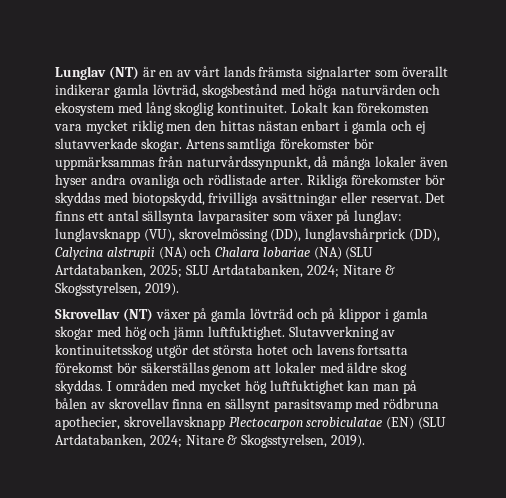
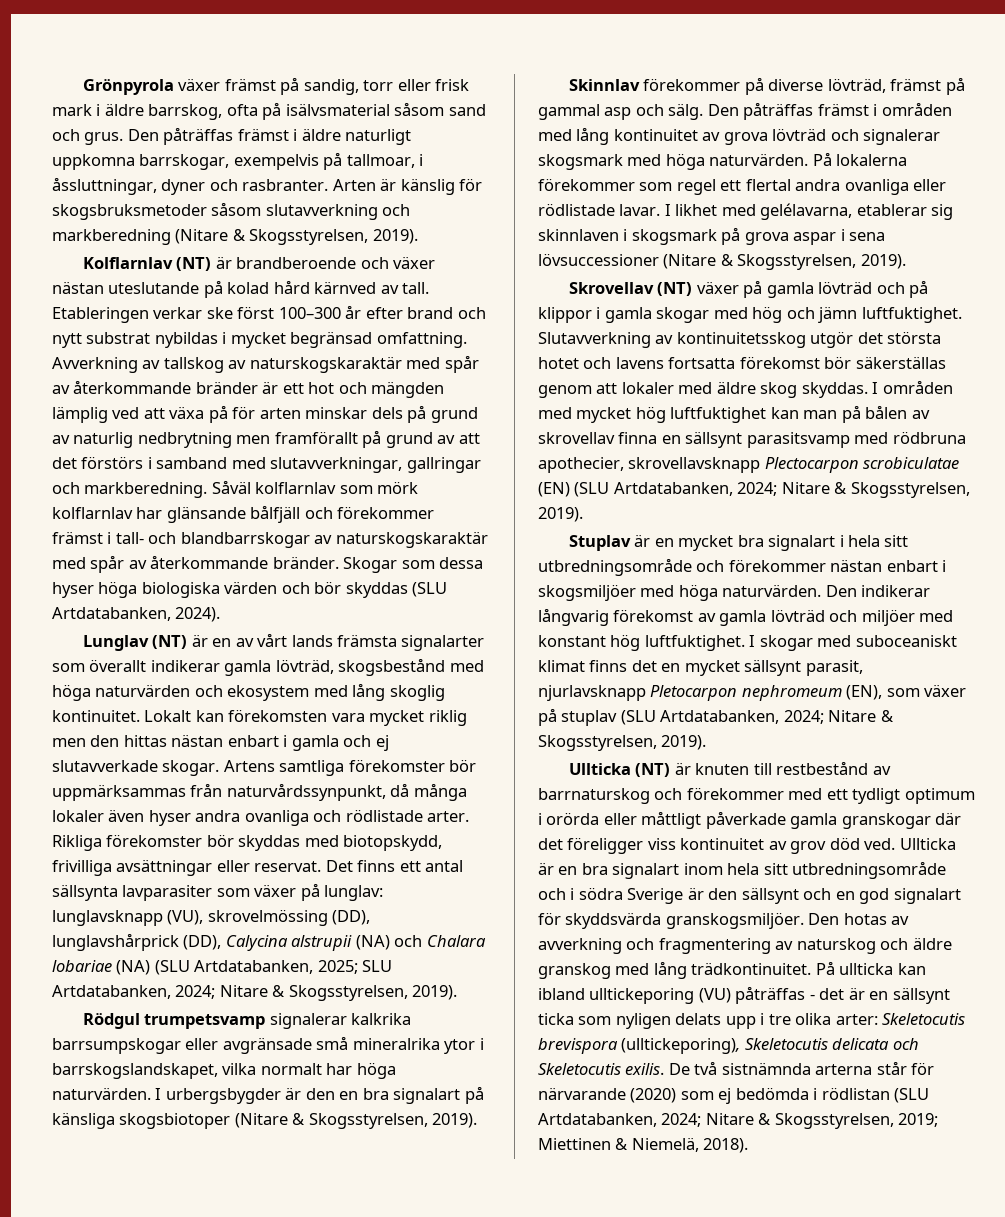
+ Grönpyrola växer främst på sandig, torr eller frisk mark i äldre barrskog, ofta på isälvsmaterial såsom sand och grus. Den påträffas främst i äldre naturligt uppkomna barrskogar, exempelvis på tallmoar, i åssluttningar, dyner och rasbranter. Arten är känslig för skogsbruksmetoder såsom slutavverkning och markberedning (Nitare & Skogsstyrelsen, 2019).
+ Kolflarnlav (NT) är brandberoende och växer nästan uteslutande på kolad hård kärnved av tall. Etableringen verkar ske först 100–300 år efter brand och nytt substrat nybildas i mycket begränsad omfattning. Avverkning av tallskog av naturskogskaraktär med spår av återkommande bränder är ett hot och mängden lämplig ved att växa på för arten minskar dels på grund av naturlig nedbrytning men framförallt på grund av att det förstörs i samband med slutavverkningar, gallringar och markberedning. Såväl kolflarnlav som mörk kolflarnlav har glänsande bålfjäll och förekommer främst i tall- och blandbarrskogar av naturskogskaraktär med spår av återkommande bränder. Skogar som dessa hyser höga biologiska värden och bör skyddas (SLU Artdatabanken, 2024).
+ Rödgul trumpetsvamp signalerar kalkrika barrsumpskogar eller avgränsade små mineralrika ytor i barrskogslandskapet, vilka normalt har höga naturvärden. I urbergsbygder är den en bra signalart på känsliga skogsbiotoper (Nitare & Skogsstyrelsen, 2019).
+ Skinnlav förekommer på diverse lövträd, främst på gammal asp och sälg. Den påträffas främst i områden med lång kontinuitet av grova lövträd och signalerar skogsmark med höga naturvärden. På lokalerna förekommer som regel ett flertal andra ovanliga eller rödlistade lavar. I likhet med gelélavarna, etablerar sig skinnlaven i skogsmark på grova aspar i sena lövsuccessioner (Nitare & Skogsstyrelsen, 2019).
+ Stuplav är en mycket bra signalart i hela sitt utbredningsområde och förekommer nästan enbart i skogsmiljöer med höga naturvärden. Den indikerar långvarig förekomst av gamla lövträd och miljöer med konstant hög luftfuktighet. I skogar med suboceaniskt klimat finns det en mycket sällsynt parasit, njurlavsknapp Pletocarpon nephromeum (EN), som växer på stuplav (SLU Artdatabanken, 2024; Nitare & Skogsstyrelsen, 2019).
+ Ullticka (NT) är knuten till restbestånd av barrnaturskog och förekommer med ett tydligt optimum i orörda eller måttligt påverkade gamla granskogar där det föreligger viss kontinuitet av grov död ved. Ullticka är en bra signalart inom hela sitt utbredningsområde och i södra Sverige är den sällsynt och en god signalart för skyddsvärda granskogsmiljöer. Den hotas av avverkning och fragmentering av naturskog och äldre granskog med lång trädkontinuitet. På ullticka kan ibland ulltickeporing (VU) påträffas - det är en sällsynt ticka som nyligen delats upp i tre olika arter: Skeletocutis brevispora (ulltickeporing), Skeletocutis delicata och Skeletocutis exilis. De två sistnämnda arterna står för närvarande (2020) som ej bedömda i rödlistan (SLU Artdatabanken, 2024; Nitare & Skogsstyrelsen, 2019; Miettinen & Niemelä, 2018).

